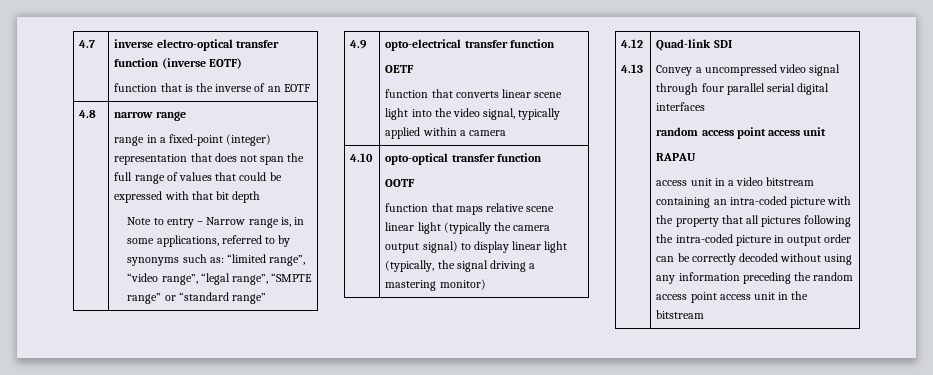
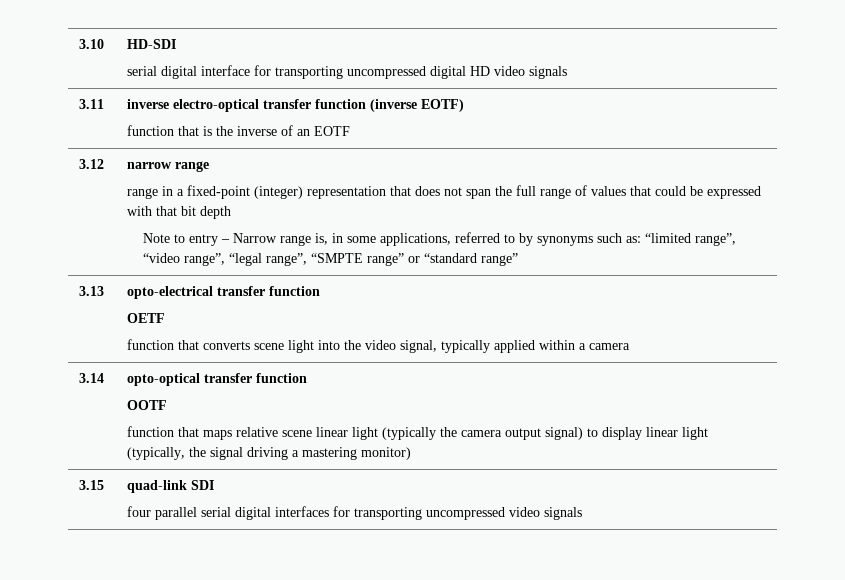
- 4.7 | inverse electro-optical transfer function (inverse EOTF)
+ 3.10 | HD-SDI
+ serial digital interface for transporting uncompressed digital HD video signals
+ 3.11 | inverse electro-optical transfer function (inverse EOTF)
- 4.8
+ 3.12
- 4.9 | opto-electrical transfer function
+ 3.13 | opto-electrical transfer function
  OETF
- function that converts linear scene light into the video signal, typically applied within a camera
+ function that converts scene light into the video signal, typically applied within a camera
- 4.10 | opto-optical transfer function
+ 3.14 | opto-optical transfer function
- 4.12
- 4.13 | Quad-link SDI
- Convey a uncompressed video signal through four parallel serial digital interfaces
- random access point access unit
- RAPAU
- access unit in a video bitstream containing an intra-coded picture with the property that all pictures following the intra-coded picture in output order can be correctly decoded without using any information preceding the random access point access unit in the bitstream
+ 3.15 | quad-link SDI
+ four parallel serial digital interfaces for transporting uncompressed video signals

